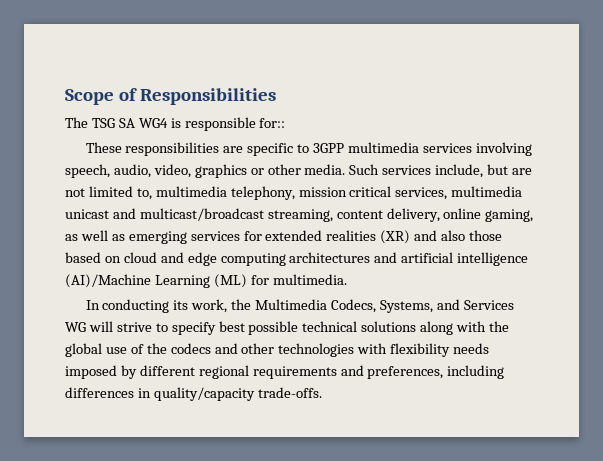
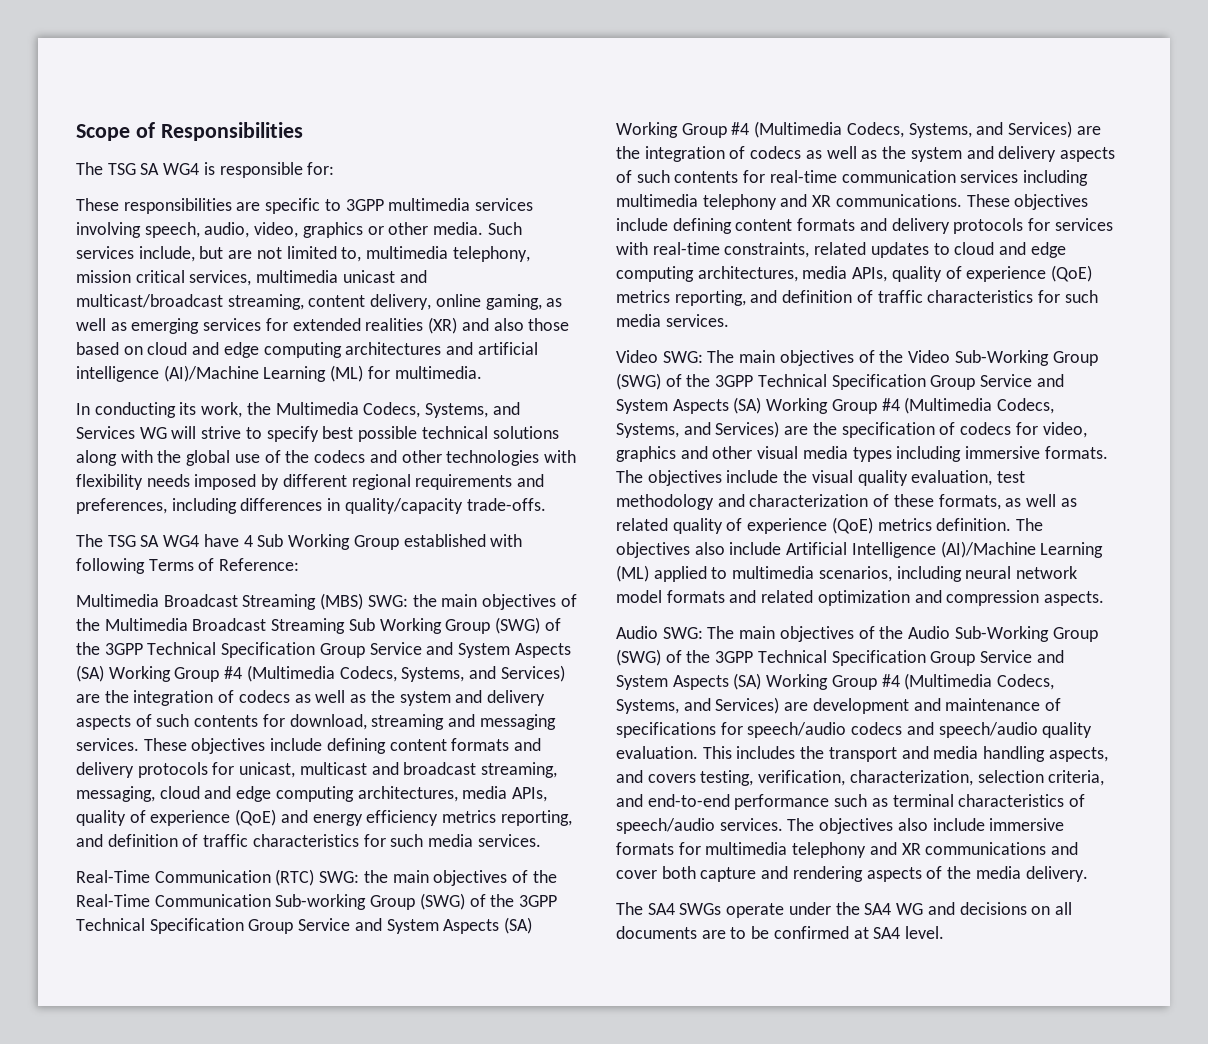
- The TSG SA WG4 is responsible for::
+ The TSG SA WG4 is responsible for:
+ The TSG SA WG4 have 4 Sub Working Group established with following Terms of Reference:
+ Multimedia Broadcast Streaming (MBS) SWG: the main objectives of the Multimedia Broadcast Streaming Sub Working Group (SWG) of the 3GPP Technical Specification Group Service and System Aspects (SA) Working Group #4 (Multimedia Codecs, Systems, and Services) are the integration of codecs as well as the system and delivery aspects of such contents for download, streaming and messaging services. These objectives include defining content formats and delivery protocols for unicast, multicast and broadcast streaming, messaging, cloud and edge computing architectures, media APIs, quality of experience (QoE) and energy efficiency metrics reporting, and definition of traffic characteristics for such media services.
+ Real-Time Communication (RTC) SWG: the main objectives of the Real-Time Communication Sub-working Group (SWG) of the 3GPP Technical Specification Group Service and System Aspects (SA) Working Group #4 (Multimedia Codecs, Systems, and Services) are the integration of codecs as well as the system and delivery aspects of such contents for real-time communication services including multimedia telephony and XR communications. These objectives include defining content formats and delivery protocols for services with real-time constraints, related updates to cloud and edge computing architectures, media APIs, quality of experience (QoE) metrics reporting, and definition of traffic characteristics for such media services.
+ Video SWG: The main objectives of the Video Sub-Working Group (SWG) of the 3GPP Technical Specification Group Service and System Aspects (SA) Working Group #4 (Multimedia Codecs, Systems, and Services) are the specification of codecs for video, graphics and other visual media types including immersive formats. The objectives include the visual quality evaluation, test methodology and characterization of these formats, as well as related quality of experience (QoE) metrics definition. The objectives also include Artificial Intelligence (AI)/Machine Learning (ML) applied to multimedia scenarios, including neural network model formats and related optimization and compression aspects.
+ Audio SWG: The main objectives of the Audio Sub-Working Group (SWG) of the 3GPP Technical Specification Group Service and System Aspects (SA) Working Group #4 (Multimedia Codecs, Systems, and Services) are development and maintenance of specifications for speech/audio codecs and speech/audio quality evaluation. This includes the transport and media handling aspects, and covers testing, verification, characterization, selection criteria, and end-to-end performance such as terminal characteristics of speech/audio services. The objectives also include immersive formats for multimedia telephony and XR communications and cover both capture and rendering aspects of the media delivery.
+ The SA4 SWGs operate under the SA4 WG and decisions on all documents are to be confirmed at SA4 level.

